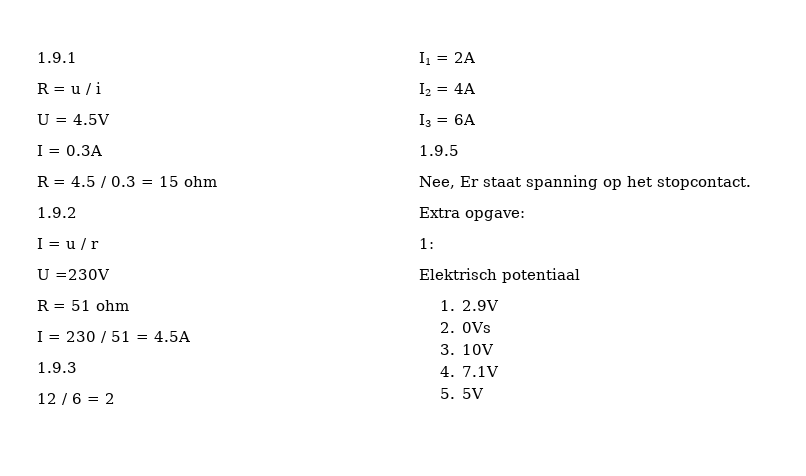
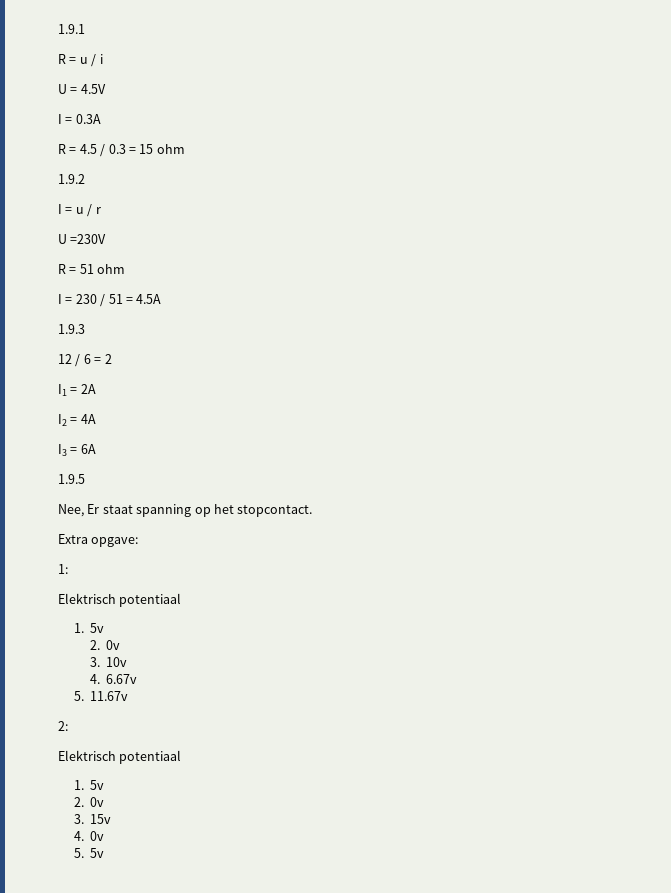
  1:
  Elektrisch potentiaal
- 1. 2.9V
- 2. 0Vs
- 3. 10V
- 4. 7.1V
- 5. 5V
+ 1. 5v
+ 2. 0v
+ 3. 10v
+ 4. 6.67v
+ 5. 11.67v
+ 2:
+ Elektrisch potentiaal
+ 1. 5v
+ 2. 0v
+ 3. 15v
+ 4. 0v
+ 5. 5v

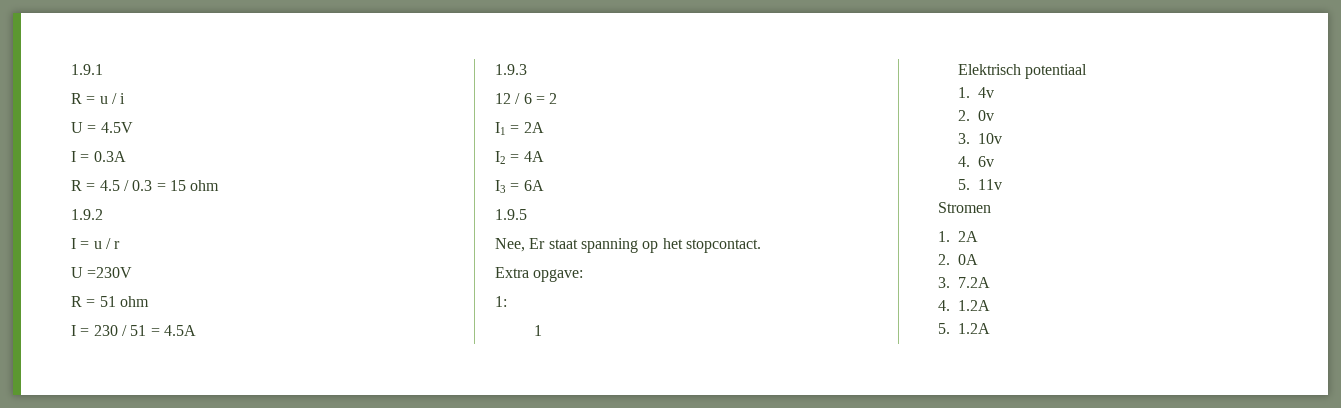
  1:
+ 1
  Elektrisch potentiaal
- 1. 5v
+ 1. 4v
- 4. 6.67v
- 5. 11.67v
- 2:
- Elektrisch potentiaal
- 1. 5v
- 2. 0v
- 3. 15v
- 4. 0v
- 5. 5v
+ 4. 6v
+ 5. 11v
+ Stromen
+ 1. 2A
+ 2. 0A
+ 3. 7.2A
+ 4. 1.2A
+ 5. 1.2A

